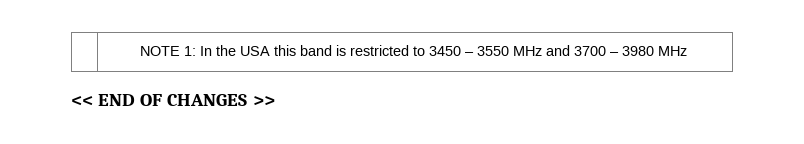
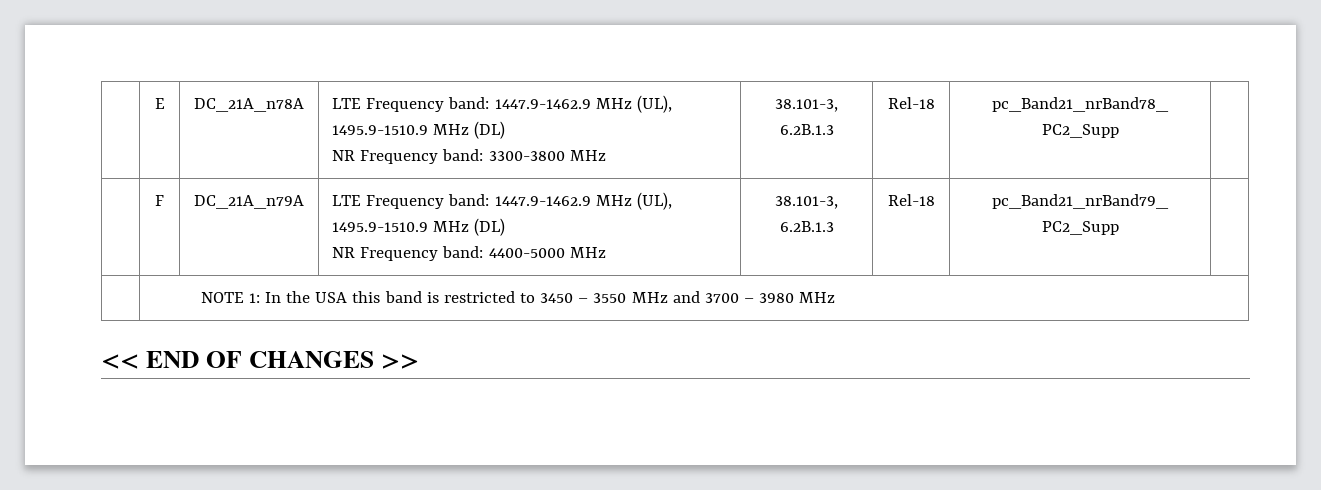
+ | E | DC_21A_n78A | LTE Frequency band: 1447.9-1462.9 MHz (UL), 1495.9-1510.9 MHz (DL)
+ NR Frequency band: 3300-3800 MHz | 38.101-3, 6.2B.1.3 | Rel-18 | pc_Band21_nrBand78_ PC2_Supp |
+ | F | DC_21A_n79A | LTE Frequency band: 1447.9-1462.9 MHz (UL), 1495.9-1510.9 MHz (DL)
+ NR Frequency band: 4400-5000 MHz | 38.101-3, 6.2B.1.3 | Rel-18 | pc_Band21_nrBand79_ PC2_Supp |

